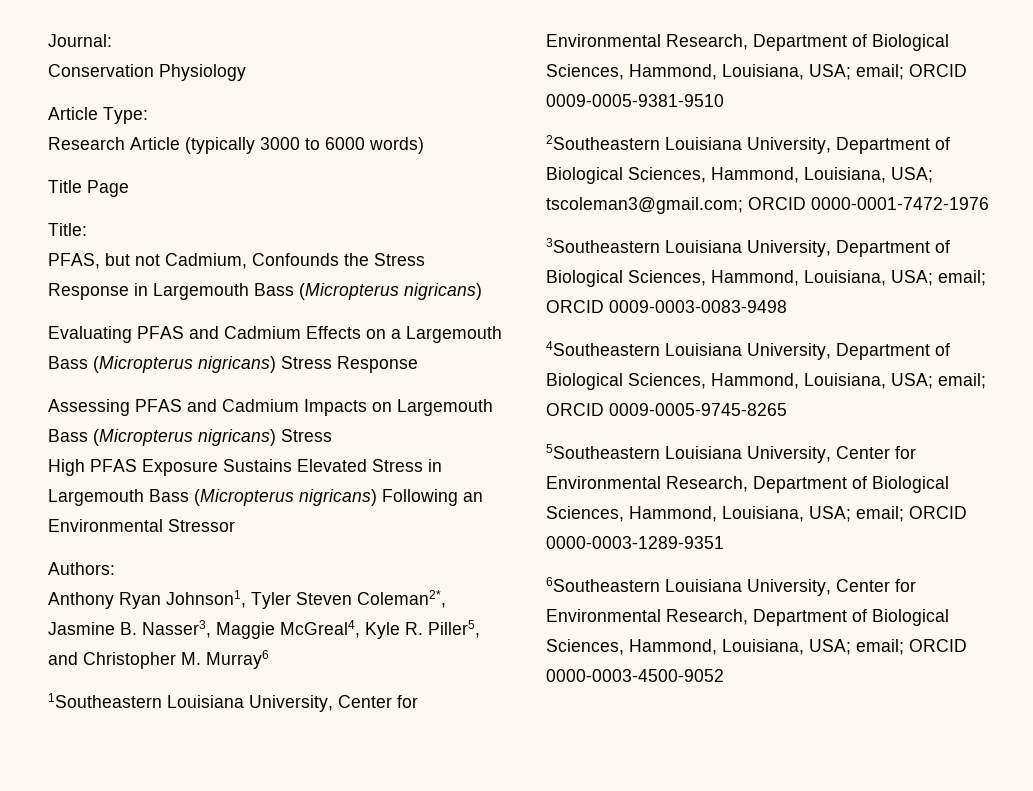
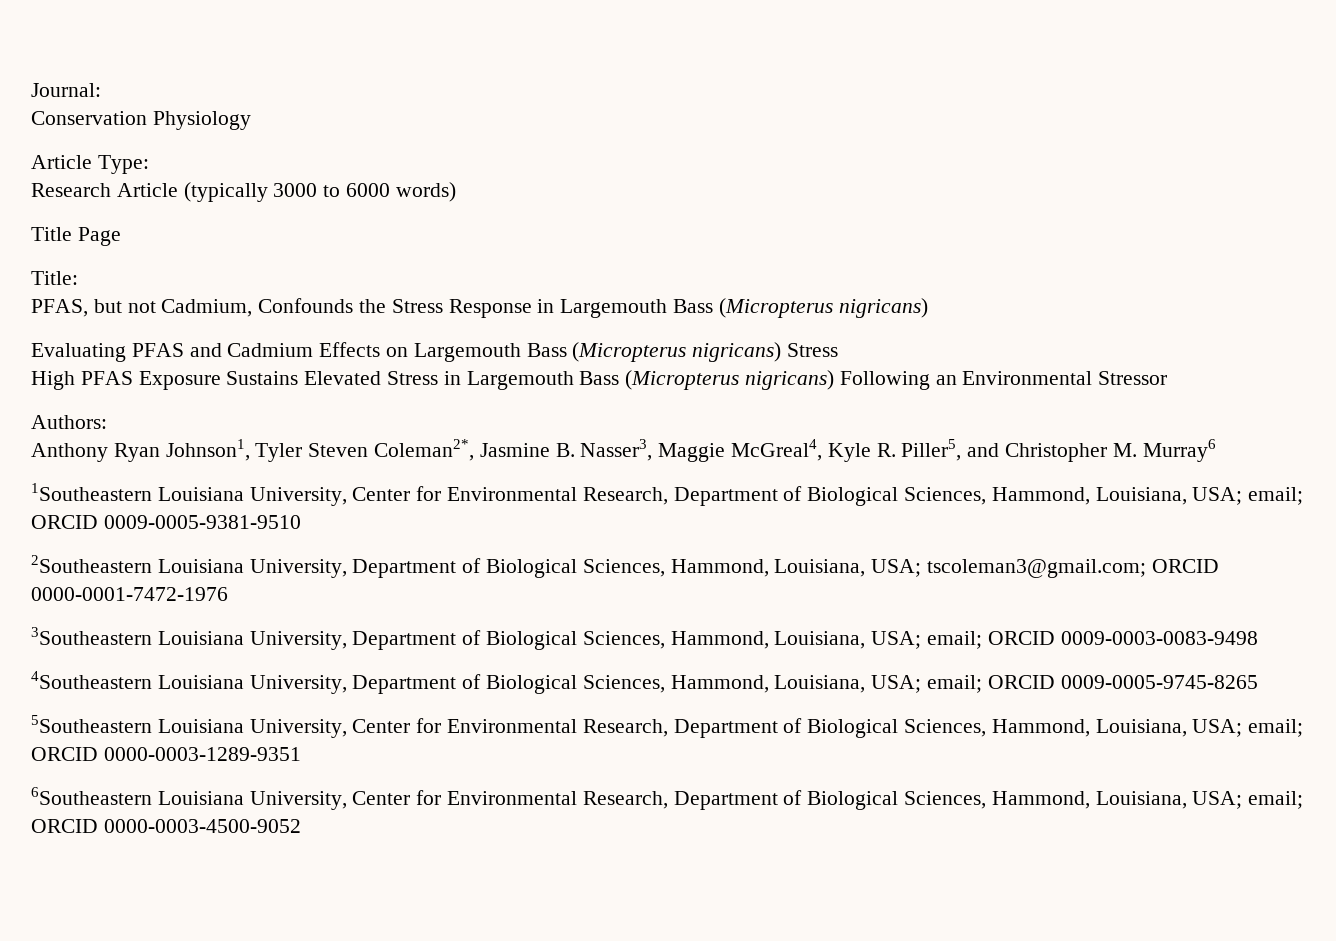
- Evaluating PFAS and Cadmium Effects on a Largemouth Bass (Micropterus nigricans) Stress Response
- Assessing PFAS and Cadmium Impacts on Largemouth Bass (Micropterus nigricans) Stress
+ Evaluating PFAS and Cadmium Effects on Largemouth Bass (Micropterus nigricans) Stress

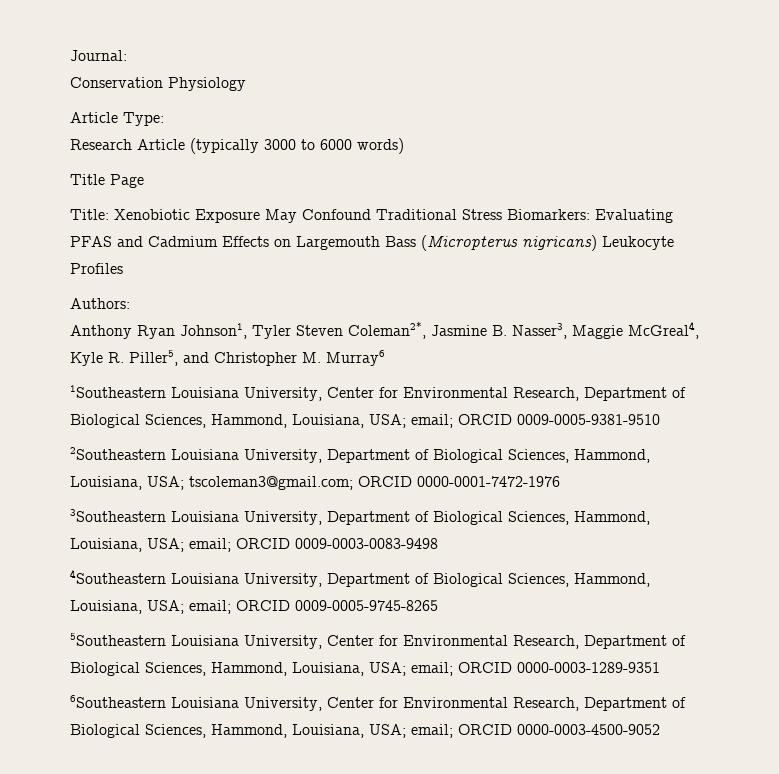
- Title:
- PFAS, but not Cadmium, Confounds the Stress Response in Largemouth Bass (Micropterus nigricans)
- Evaluating PFAS and Cadmium Effects on Largemouth Bass (Micropterus nigricans) Stress
- High PFAS Exposure Sustains Elevated Stress in Largemouth Bass (Micropterus nigricans) Following an Environmental Stressor
+ Title: Xenobiotic Exposure May Confound Traditional Stress Biomarkers: Evaluating PFAS and Cadmium Effects on Largemouth Bass (Micropterus nigricans) Leukocyte Profiles

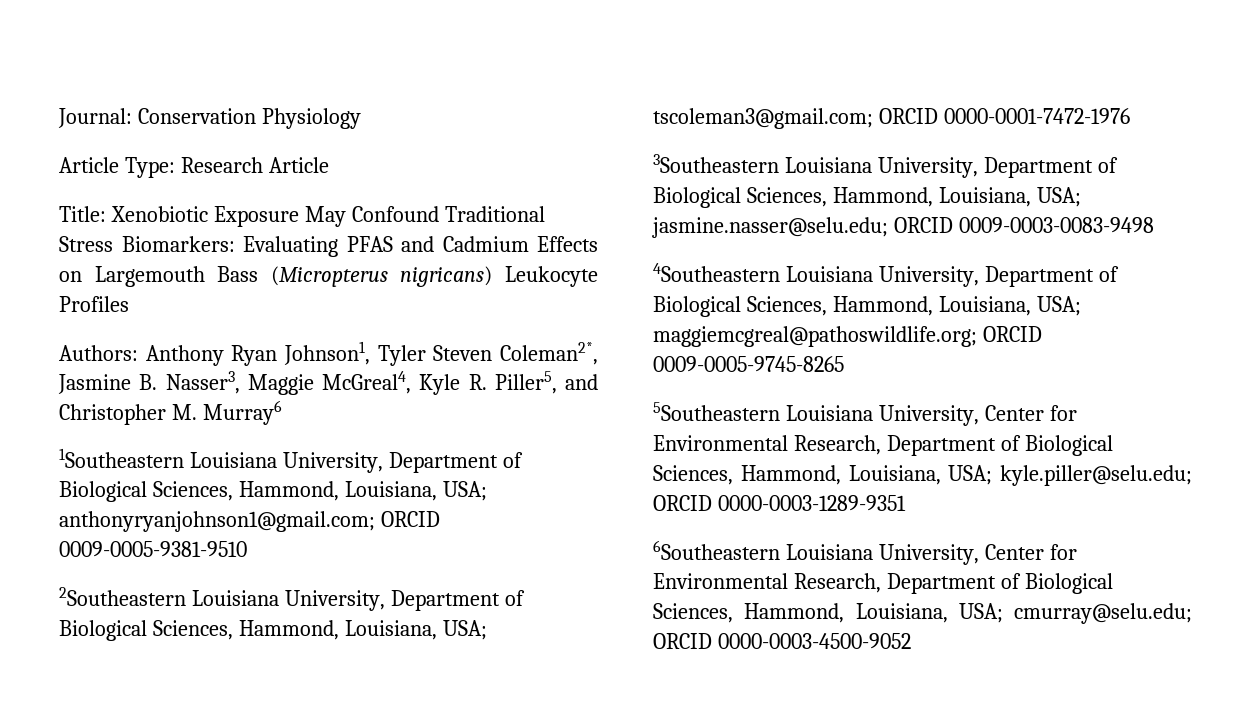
- Journal:
- Conservation Physiology
+ Journal: Conservation Physiology
- Article Type:
- Research Article (typically 3000 to 6000 words)
- Title Page
+ Article Type: Research Article
- Authors:
- Anthony Ryan Johnson1, Tyler Steven Coleman2*, Jasmine B. Nasser3, Maggie McGreal4, Kyle R. Piller5, and Christopher M. Murray6
+ Authors: Anthony Ryan Johnson1, Tyler Steven Coleman2*, Jasmine B. Nasser3, Maggie McGreal4, Kyle R. Piller5, and Christopher M. Murray6
- 1Southeastern Louisiana University, Center for Environmental Research, Department of Biological Sciences, Hammond, Louisiana, USA; email; ORCID 0009-0005-9381-9510
+ 1Southeastern Louisiana University, Department of Biological Sciences, Hammond, Louisiana, USA; anthonyryanjohnson1@gmail.com; ORCID 0009-0005-9381-9510
- 3Southeastern Louisiana University, Department of Biological Sciences, Hammond, Louisiana, USA; email; ORCID 0009-0003-0083-9498
+ 3Southeastern Louisiana University, Department of Biological Sciences, Hammond, Louisiana, USA; jasmine.nasser@selu.edu; ORCID 0009-0003-0083-9498
- 4Southeastern Louisiana University, Department of Biological Sciences, Hammond, Louisiana, USA; email; ORCID 0009-0005-9745-8265
+ 4Southeastern Louisiana University, Department of Biological Sciences, Hammond, Louisiana, USA; maggiemcgreal@pathoswildlife.org; ORCID 0009-0005-9745-8265
- 5Southeastern Louisiana University, Center for Environmental Research, Department of Biological Sciences, Hammond, Louisiana, USA; email; ORCID 0000-0003-1289-9351
+ 5Southeastern Louisiana University, Center for Environmental Research, Department of Biological Sciences, Hammond, Louisiana, USA; kyle.piller@selu.edu; ORCID 0000-0003-1289-9351
- 6Southeastern Louisiana University, Center for Environmental Research, Department of Biological Sciences, Hammond, Louisiana, USA; email; ORCID 0000-0003-4500-9052
+ 6Southeastern Louisiana University, Center for Environmental Research, Department of Biological Sciences, Hammond, Louisiana, USA; cmurray@selu.edu; ORCID 0000-0003-4500-9052

